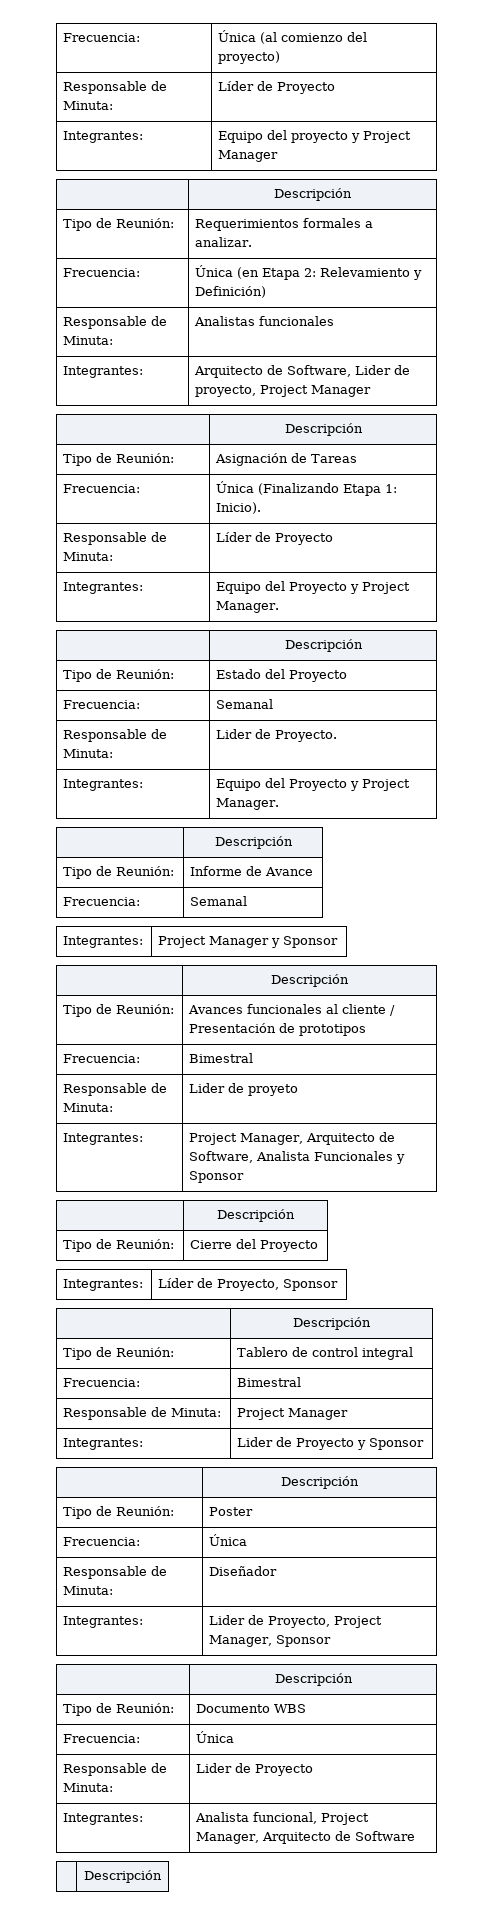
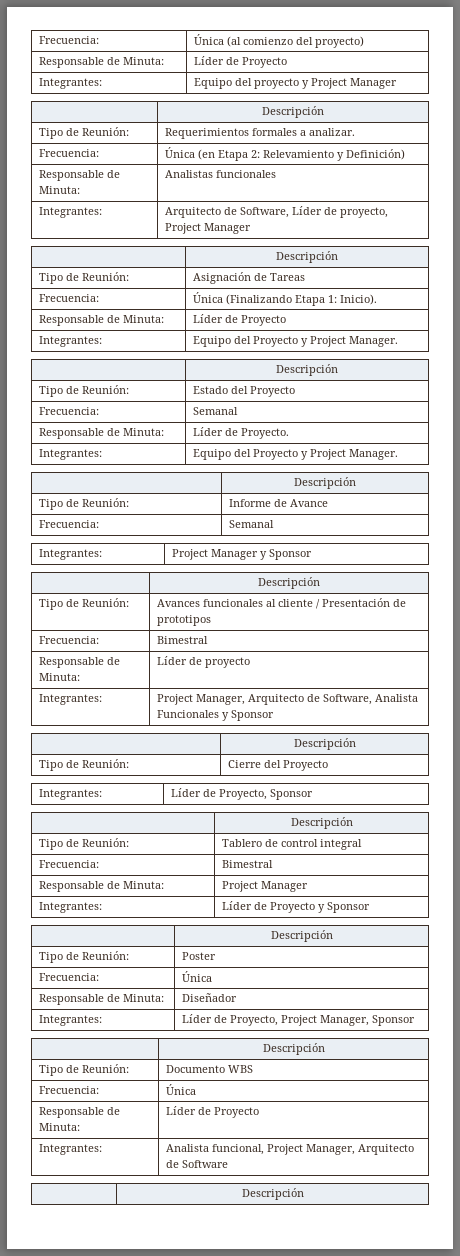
- Integrantes: | Arquitecto de Software, Lider de proyecto, Project Manager
+ Integrantes: | Arquitecto de Software, Líder de proyecto, Project Manager
- Responsable de Minuta: | Lider de Proyecto.
+ Responsable de Minuta: | Líder de Proyecto.
- Responsable de Minuta: | Lider de proyeto
+ Responsable de Minuta: | Líder de proyecto
- Integrantes: | Lider de Proyecto y Sponsor
+ Integrantes: | Líder de Proyecto y Sponsor
- Integrantes: | Lider de Proyecto, Project Manager, Sponsor
+ Integrantes: | Líder de Proyecto, Project Manager, Sponsor
  Tipo de Reunión: | Documento WBS
  Frecuencia: | Única
- Responsable de Minuta: | Lider de Proyecto
+ Responsable de Minuta: | Líder de Proyecto

